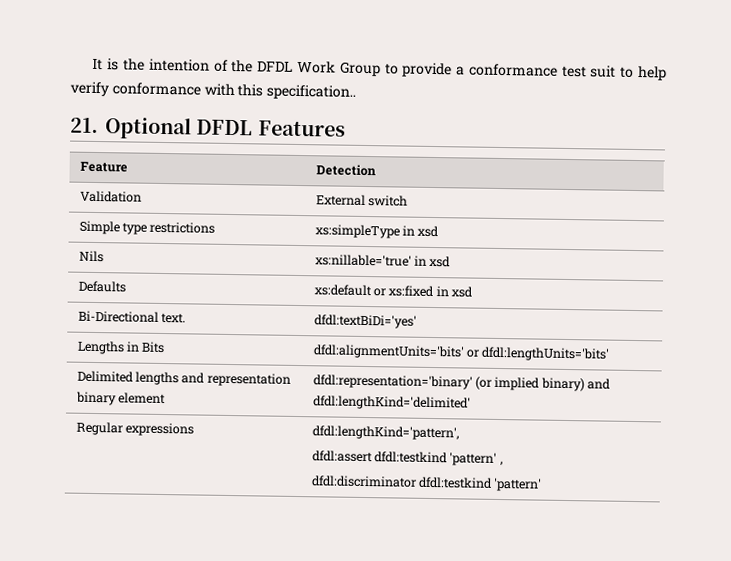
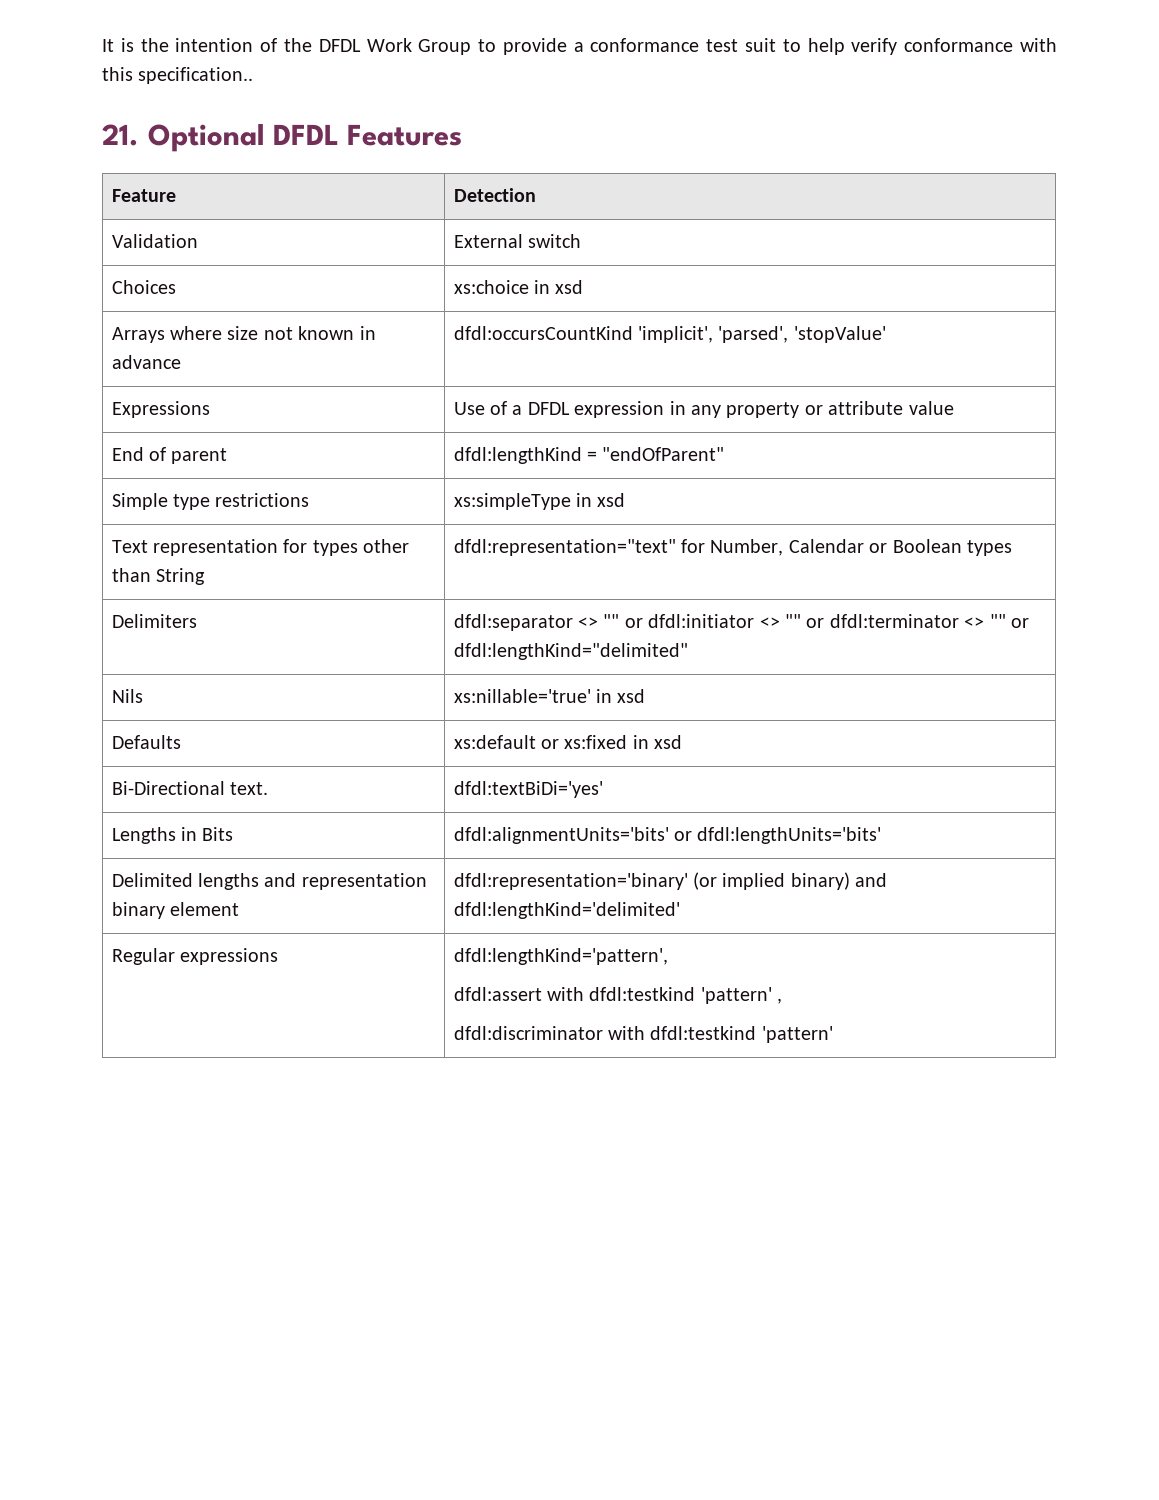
+ Choices | xs:choice in xsd
+ Arrays where size not known in advance | dfdl:occursCountKind 'implicit', 'parsed', 'stopValue'
+ Expressions | Use of a DFDL expression in any property or attribute value
+ End of parent | dfdl:lengthKind = "endOfParent"
+ Text representation for types other than String | dfdl:representation="text" for Number, Calendar or Boolean types
+ Delimiters | dfdl:separator <> "" or dfdl:initiator <> "" or dfdl:terminator <> "" or dfdl:lengthKind="delimited"
  Regular expressions | dfdl:lengthKind='pattern',
- dfdl:assert dfdl:testkind 'pattern' ,
- dfdl:discriminator dfdl:testkind 'pattern'
+ dfdl:assert with dfdl:testkind 'pattern' ,
+ dfdl:discriminator with dfdl:testkind 'pattern'

